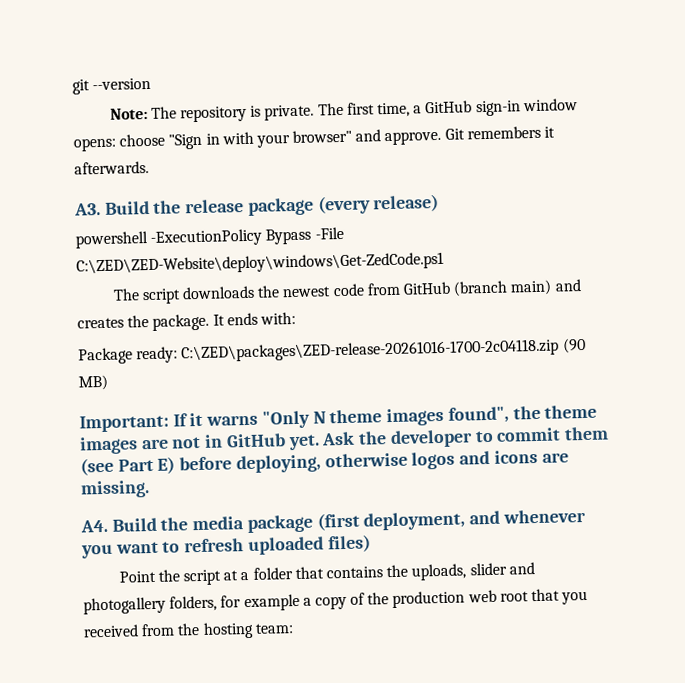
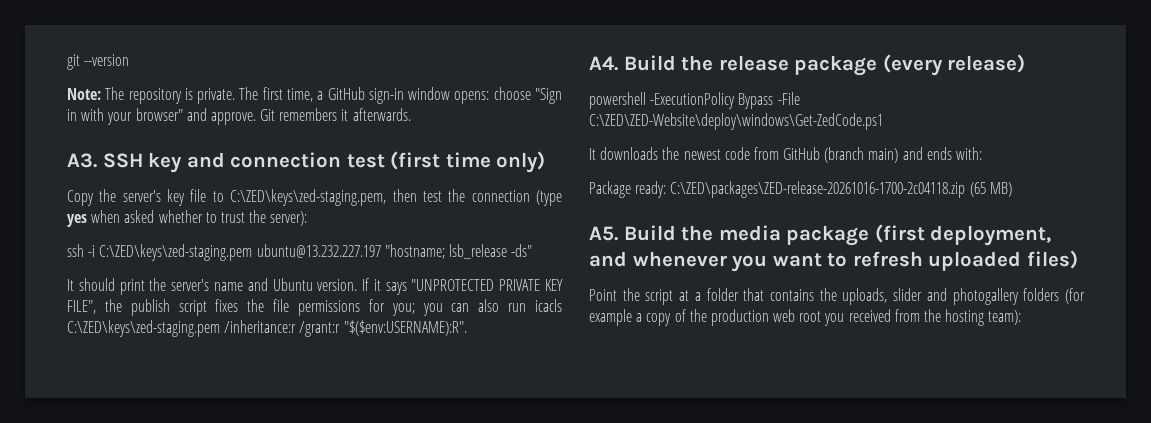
- A3. Build the release package (every release)
+ A3. SSH key and connection test (first time only)
+ Copy the server's key file to C:\ZED\keys\zed-staging.pem, then test the connection (type yes when asked whether to trust the server):
+ ssh -i C:\ZED\keys\zed-staging.pem ubuntu@13.232.227.197 "hostname; lsb_release -ds"
+ It should print the server's name and Ubuntu version. If it says "UNPROTECTED PRIVATE KEY FILE", the publish script fixes the file permissions for you; you can also run icacls C:\ZED\keys\zed-staging.pem /inheritance:r /grant:r "$($env:USERNAME):R".
+ A4. Build the release package (every release)
- The script downloads the newest code from GitHub (branch main) and creates the package. It ends with:
+ It downloads the newest code from GitHub (branch main) and ends with:
- Package ready: C:\ZED\packages\ZED-release-20261016-1700-2c04118.zip (90 MB)
+ Package ready: C:\ZED\packages\ZED-release-20261016-1700-2c04118.zip (65 MB)
- Important: If it warns "Only N theme images found", the theme images are not in GitHub yet. Ask the developer to commit them (see Part E) before deploying, otherwise logos and icons are missing.
- A4. Build the media package (first deployment, and whenever you want to refresh uploaded files)
+ A5. Build the media package (first deployment, and whenever you want to refresh uploaded files)
- Point the script at a folder that contains the uploads, slider and photogallery folders, for example a copy of the production web root that you received from the hosting team:
+ Point the script at a folder that contains the uploads, slider and photogallery folders (for example a copy of the production web root you received from the hosting team):

